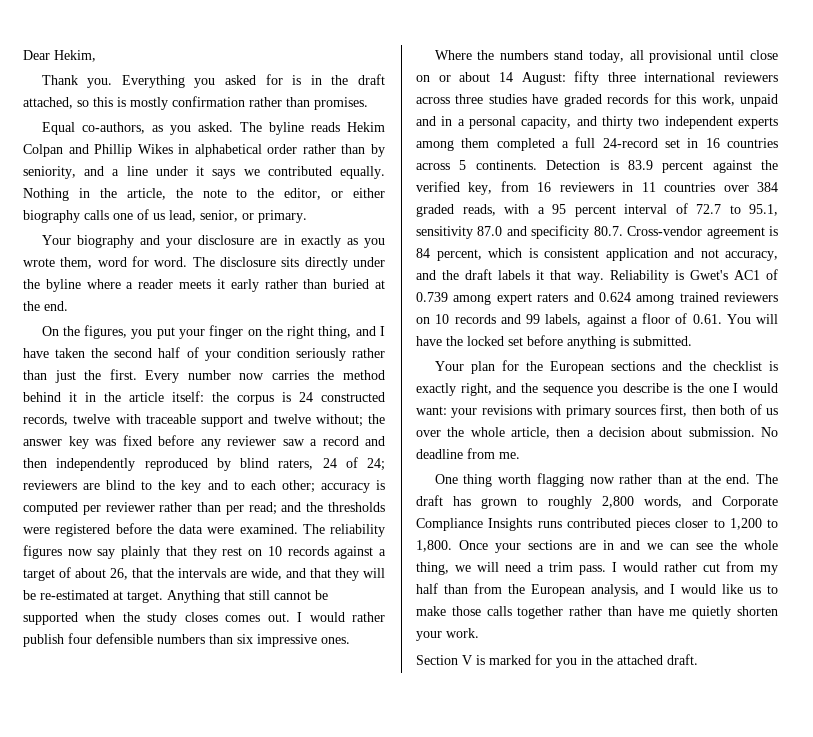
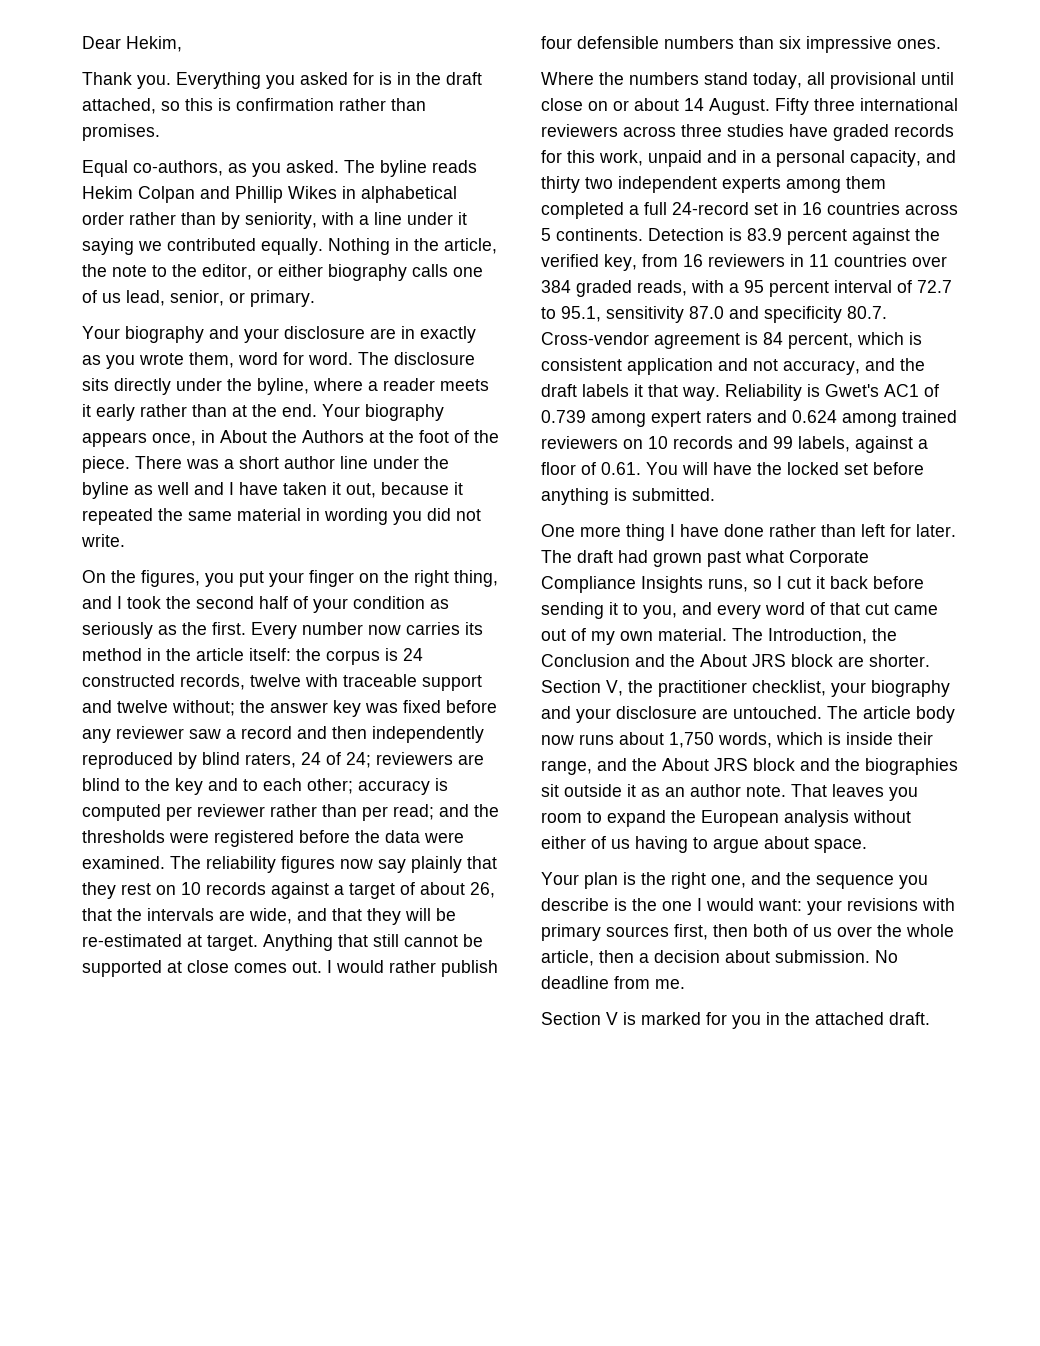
- Everything you asked for is in the draft attached, so this is mostly confirmation rather than promises.
+ Everything you asked for is in the draft attached, so this is confirmation rather than promises.
- The byline reads Hekim Colpan and Phillip Wikes in alphabetical order rather than by seniority, and a line under it says we contributed equally.
+ The byline reads Hekim Colpan and Phillip Wikes in alphabetical order rather than by seniority, with a line under it saying we contributed equally.
- The disclosure sits directly under the byline where a reader meets it early rather than buried at the end.
+ The disclosure sits directly under the byline, where a reader meets it early rather than at the end. Your biography appears once, in About the Authors at the foot of the piece. There was a short author line under the byline as well and I have taken it out, because it repeated the same material in wording you did not write.
- On the figures, you put your finger on the right thing, and I have taken the second half of your condition seriously rather than just the first.
+ On the figures, you put your finger on the right thing, and I took the second half of your condition as seriously as the first.
- Every number now carries the method behind it in the article itself:
+ Every number now carries its method in the article itself:
- Anything that still cannot be supported when the study closes comes out.
+ Anything that still cannot be supported at close comes out.
- Where the numbers stand today, all provisional until close on or about 14 August: fifty three international reviewers across three studies have graded records for this work, unpaid and in a personal capacity, and thirty two independent experts among them completed a full 24-record set in 16 countries across 5 continents.
+ Where the numbers stand today, all provisional until close on or about 14 August. Fifty three international reviewers across three studies have graded records for this work, unpaid and in a personal capacity, and thirty two independent experts among them completed a full 24-record set in 16 countries across 5 continents.
- Your plan for the European sections and the checklist is exactly right, and the sequence you describe is the one I would want: your revisions with primary sources first, then both of us over the whole article, then a decision about submission.
+ One more thing I have done rather than left for later. The draft had grown past what Corporate Compliance Insights runs, so I cut it back before sending it to you, and every word of that cut came out of my own material. The Introduction, the Conclusion and the About JRS block are shorter. Section V, the practitioner checklist, your biography and your disclosure are untouched. The article body now runs about 1,750 words, which is inside their range, and the About JRS block and the biographies sit outside it as an author note. That leaves you room to expand the European analysis without either of us having to argue about space.
+ Your plan is the right one, and the sequence you describe is the one I would want: your revisions with primary sources first, then both of us over the whole article, then a decision about submission.
- One thing worth flagging now rather than at the end. The draft has grown to roughly 2,800 words, and Corporate Compliance Insights runs contributed pieces closer to 1,200 to 1,800. Once your sections are in and we can see the whole thing, we will need a trim pass. I would rather cut from my half than from the European analysis, and I would like us to make those calls together rather than have me quietly shorten your work.

